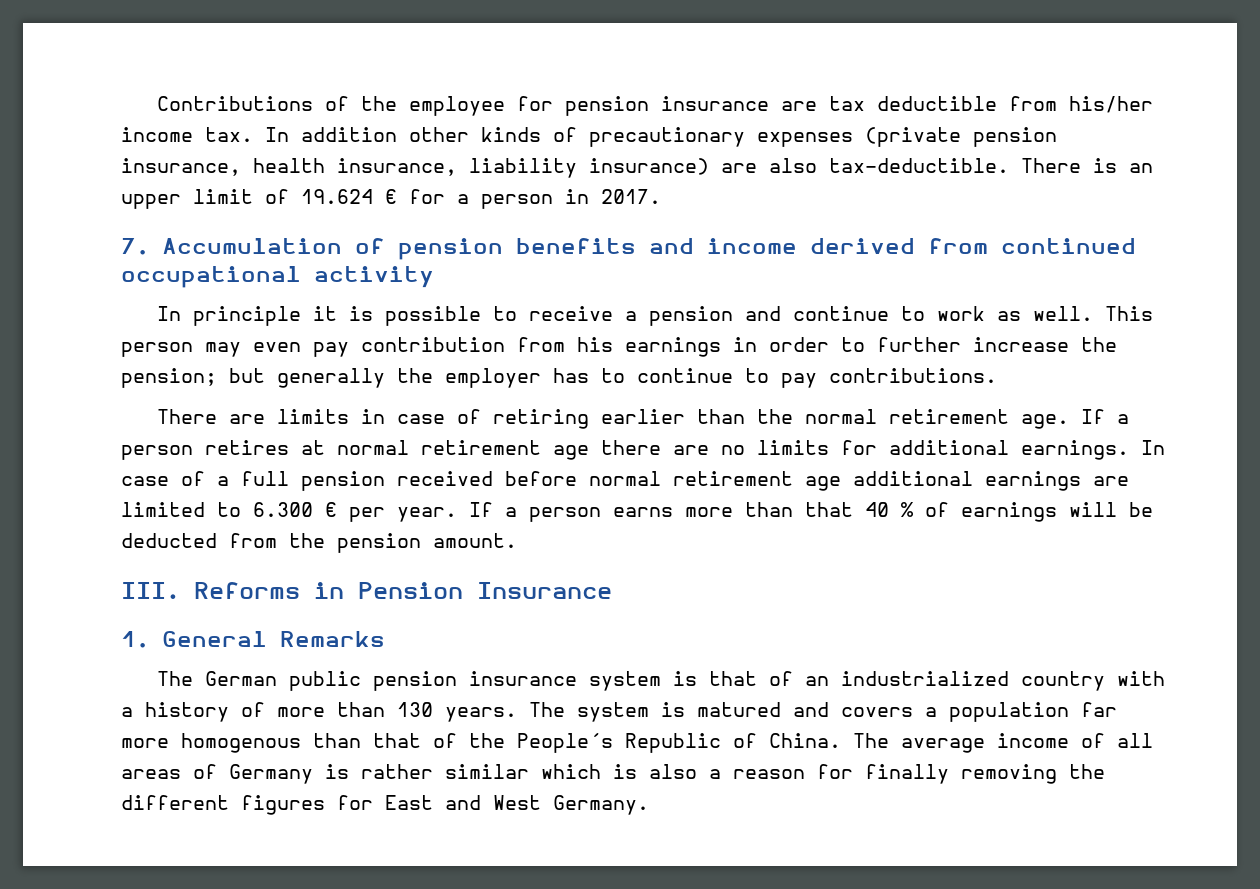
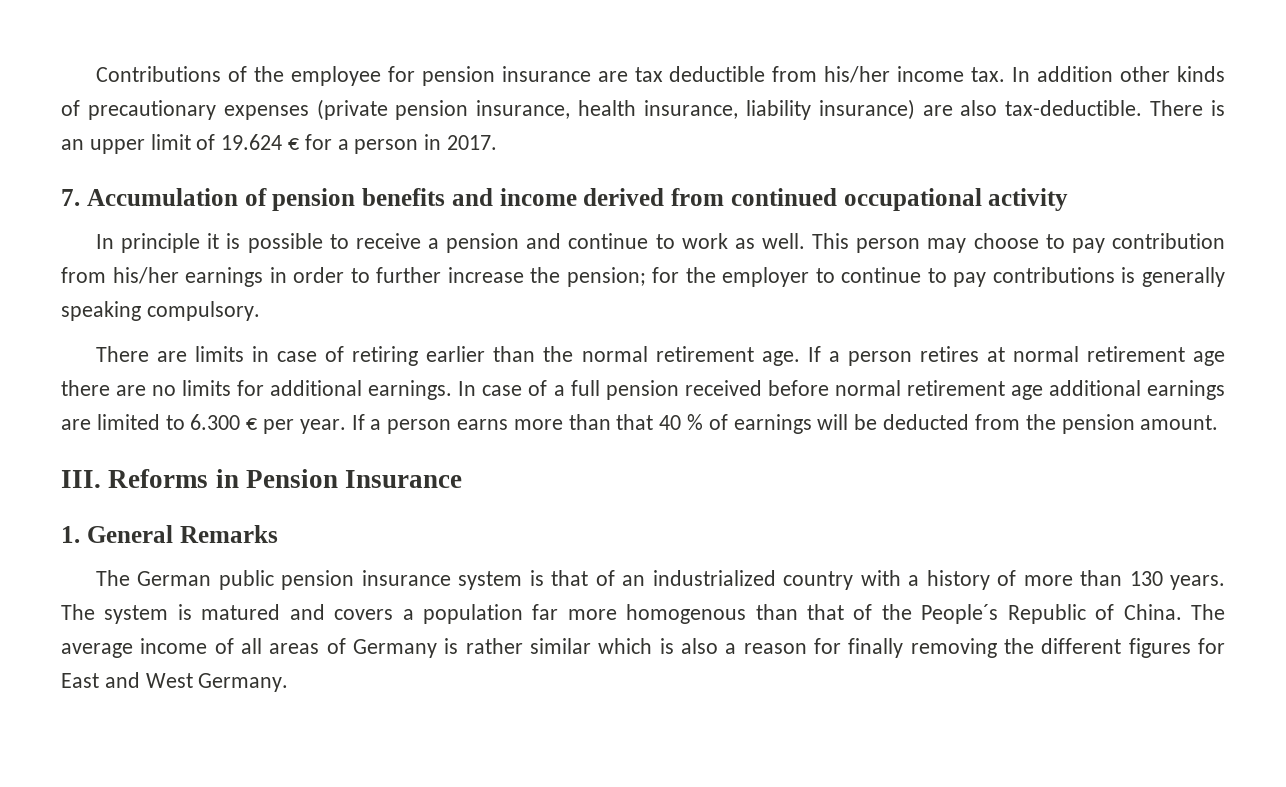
- This person may even pay contribution from his earnings in order to further increase the pension; but generally the employer has to continue to pay contributions.
+ This person may choose to pay contribution from his/her earnings in order to further increase the pension; for the employer to continue to pay contributions is generally speaking compulsory.

